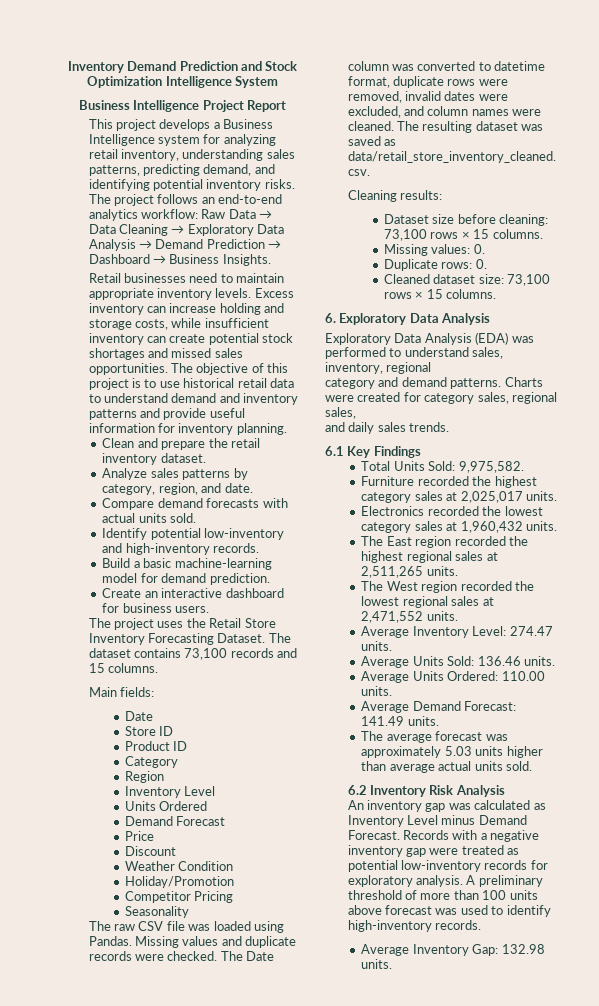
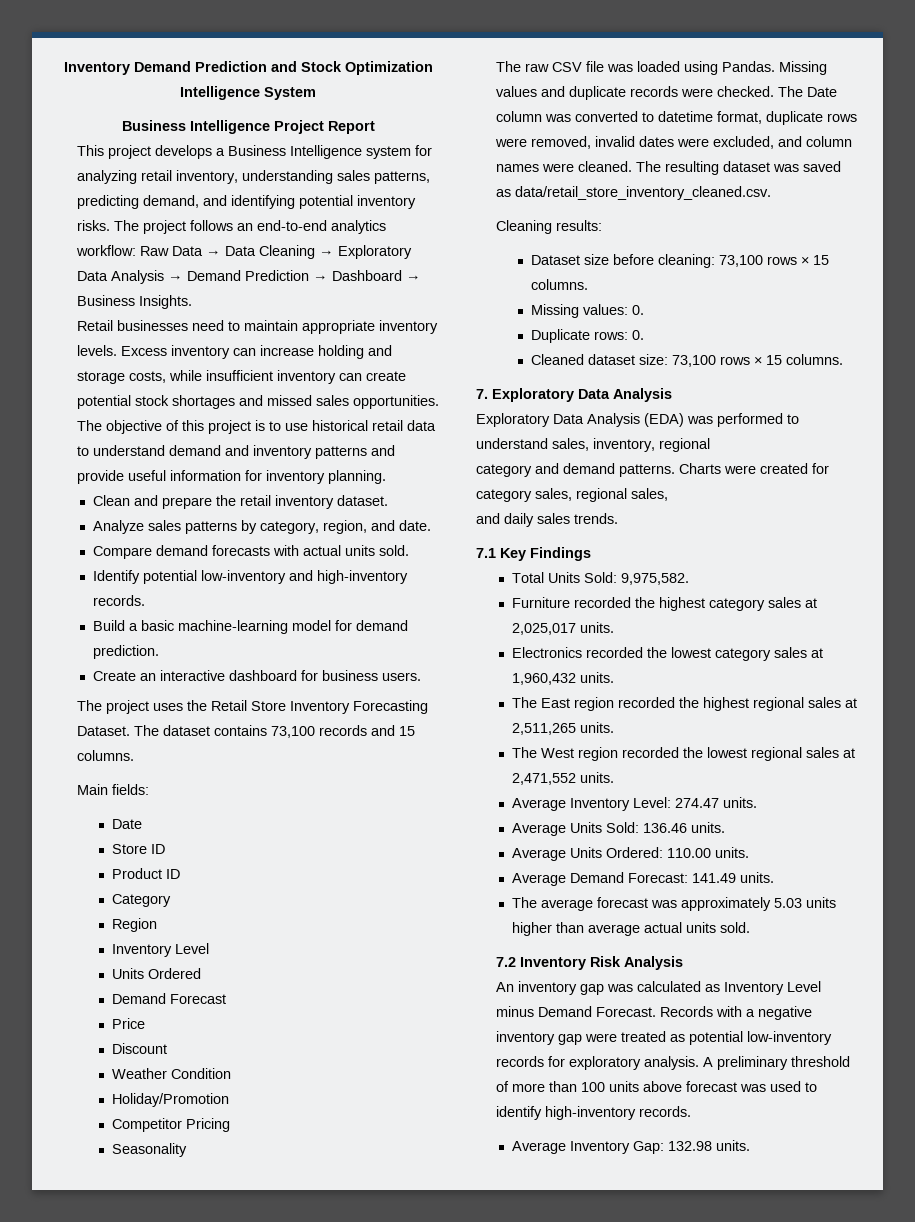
- 6. Exploratory Data Analysis
+ 7. Exploratory Data Analysis
- 6.1 Key Findings
+ 7.1 Key Findings
- 6.2 Inventory Risk Analysis
+ 7.2 Inventory Risk Analysis

